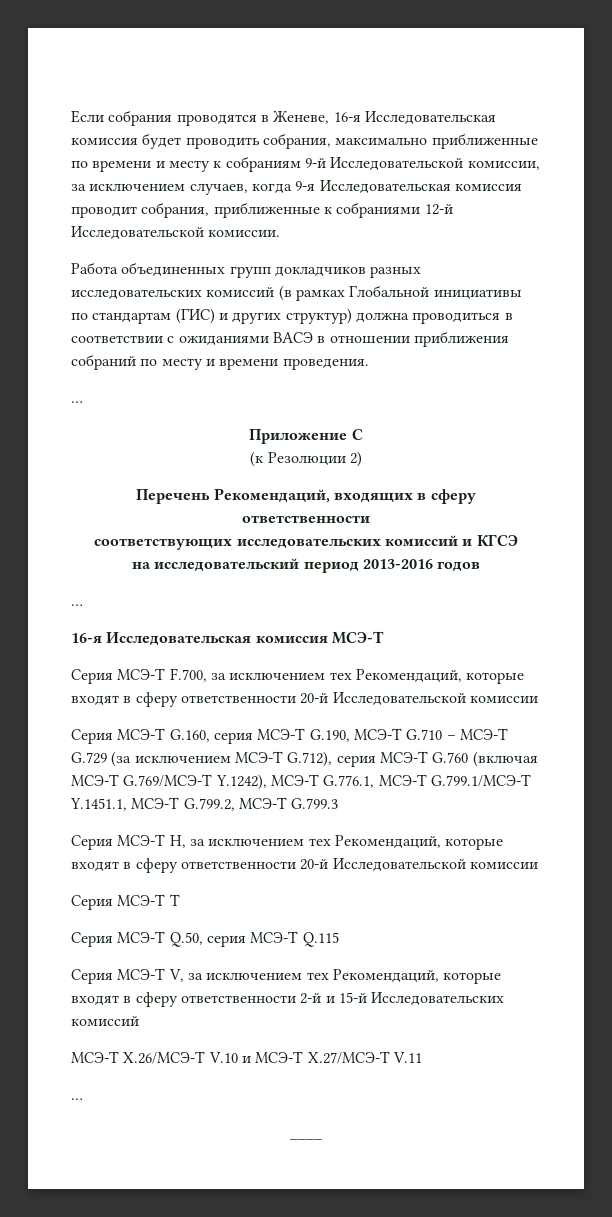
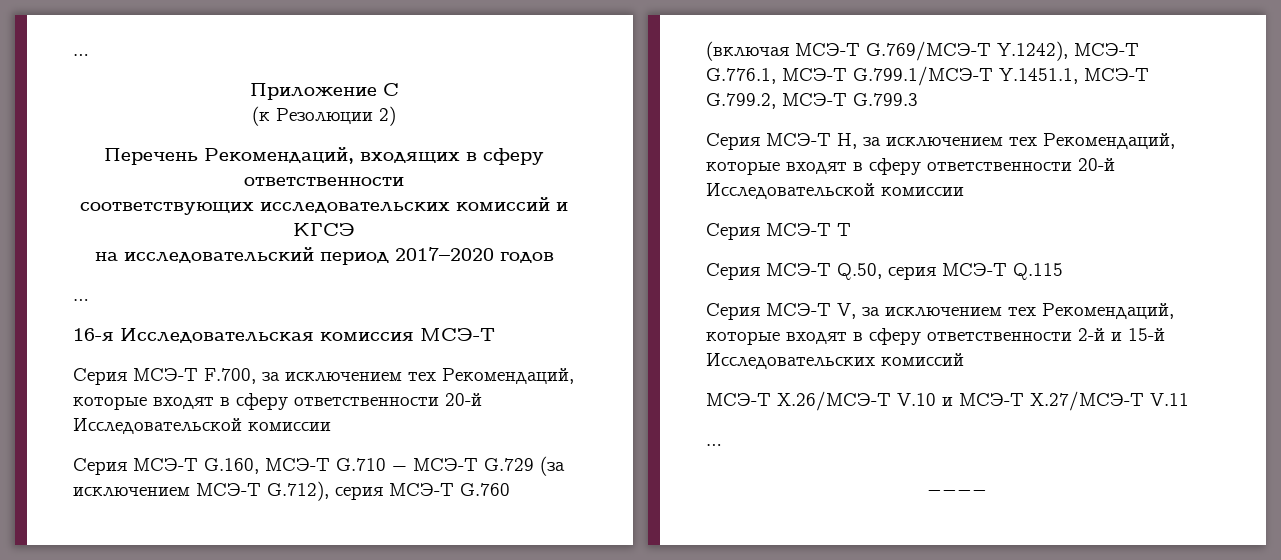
- Если собрания проводятся в Женеве, 16-я Исследовательская комиссия будет проводить собрания, максимально приближенные по времени и месту к собраниям 9-й Исследовательской комиссии, за исключением случаев, когда 9-я Исследовательская комиссия проводит собрания, приближенные к собраниями 12-й Исследовательской комиссии.
- Работа объединенных групп докладчиков разных исследовательских комиссий (в рамках Глобальной инициативы по стандартам (ГИС) и других структур) должна проводиться в соответствии с ожиданиями ВАСЭ в отношении приближения собраний по месту и времени проведения.
- на исследовательский период 2013-2016 годов
+ на исследовательский период 2017–2020 годов
- Серия МСЭ-T G.160, серия МСЭ-T G.190, МСЭ-T G.710 − МСЭ-T G.729 (за исключением МСЭ-T G.712), серия МСЭ-T G.760 (включая МСЭ-T G.769/МСЭ-T Y.1242), МСЭ-T G.776.1, МСЭ-T G.799.1/МСЭ-T Y.1451.1, МСЭ-T G.799.2, МСЭ-T G.799.3
+ Серия МСЭ-T G.160, МСЭ-T G.710 − МСЭ-T G.729 (за исключением МСЭ-T G.712), серия МСЭ-T G.760 (включая МСЭ-T G.769/МСЭ-T Y.1242), МСЭ-T G.776.1, МСЭ-T G.799.1/МСЭ-T Y.1451.1, МСЭ-T G.799.2, МСЭ-T G.799.3

